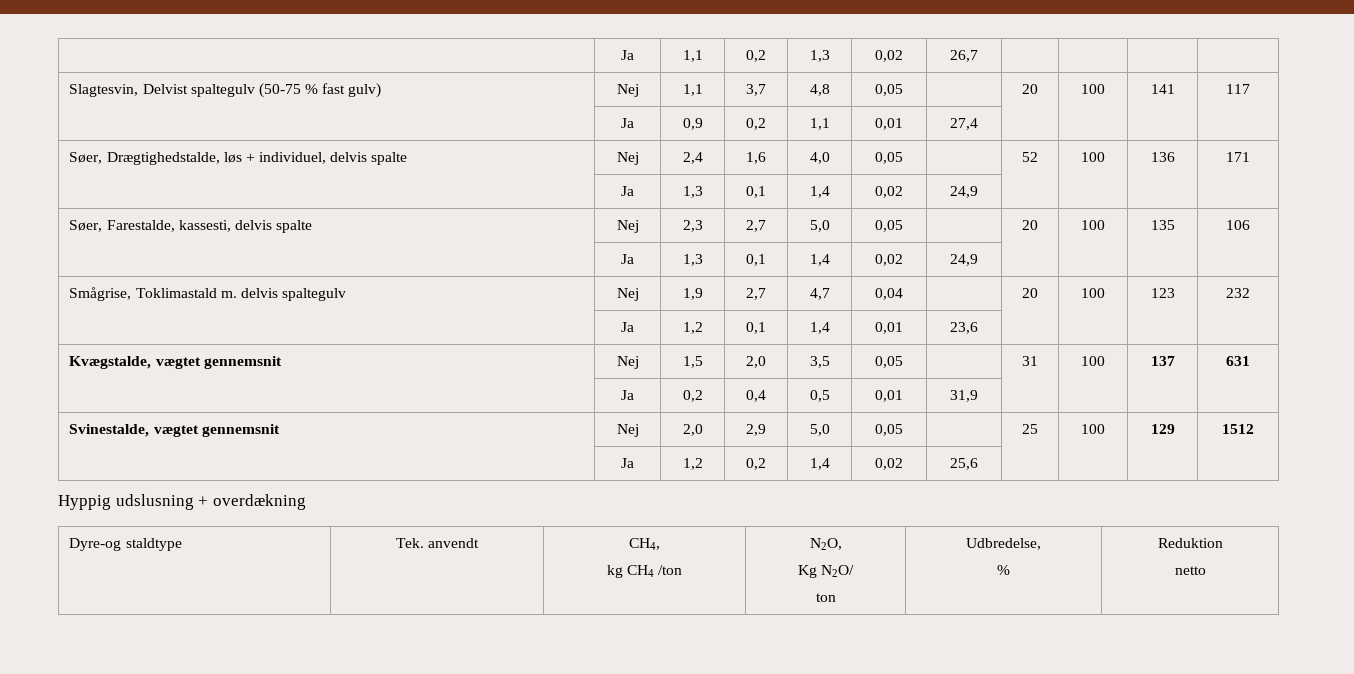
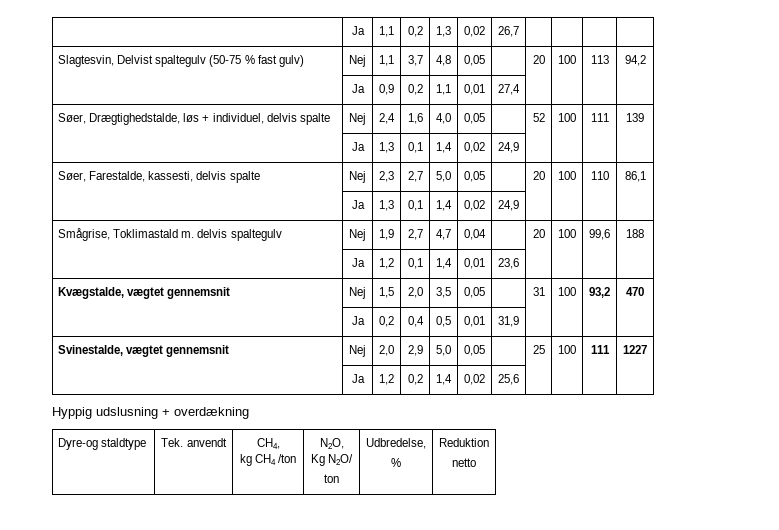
- Slagtesvin, Delvist spaltegulv (50-75 % fast gulv) | Nej | 1,1 | 3,7 | 4,8 | 0,05 | | 20 | 100 | 141 | 117
+ Slagtesvin, Delvist spaltegulv (50-75 % fast gulv) | Nej | 1,1 | 3,7 | 4,8 | 0,05 | | 20 | 100 | 113 | 94,2
- Søer, Drægtighedstalde, løs + individuel, delvis spalte | Nej | 2,4 | 1,6 | 4,0 | 0,05 | | 52 | 100 | 136 | 171
+ Søer, Drægtighedstalde, løs + individuel, delvis spalte | Nej | 2,4 | 1,6 | 4,0 | 0,05 | | 52 | 100 | 111 | 139
- Søer, Farestalde, kassesti, delvis spalte | Nej | 2,3 | 2,7 | 5,0 | 0,05 | | 20 | 100 | 135 | 106
+ Søer, Farestalde, kassesti, delvis spalte | Nej | 2,3 | 2,7 | 5,0 | 0,05 | | 20 | 100 | 110 | 86,1
- Smågrise, Toklimastald m. delvis spaltegulv | Nej | 1,9 | 2,7 | 4,7 | 0,04 | | 20 | 100 | 123 | 232
+ Smågrise, Toklimastald m. delvis spaltegulv | Nej | 1,9 | 2,7 | 4,7 | 0,04 | | 20 | 100 | 99,6 | 188
- Kvægstalde, vægtet gennemsnit | Nej | 1,5 | 2,0 | 3,5 | 0,05 | | 31 | 100 | 137 | 631
+ Kvægstalde, vægtet gennemsnit | Nej | 1,5 | 2,0 | 3,5 | 0,05 | | 31 | 100 | 93,2 | 470
- Svinestalde, vægtet gennemsnit | Nej | 2,0 | 2,9 | 5,0 | 0,05 | | 25 | 100 | 129 | 1512
+ Svinestalde, vægtet gennemsnit | Nej | 2,0 | 2,9 | 5,0 | 0,05 | | 25 | 100 | 111 | 1227

